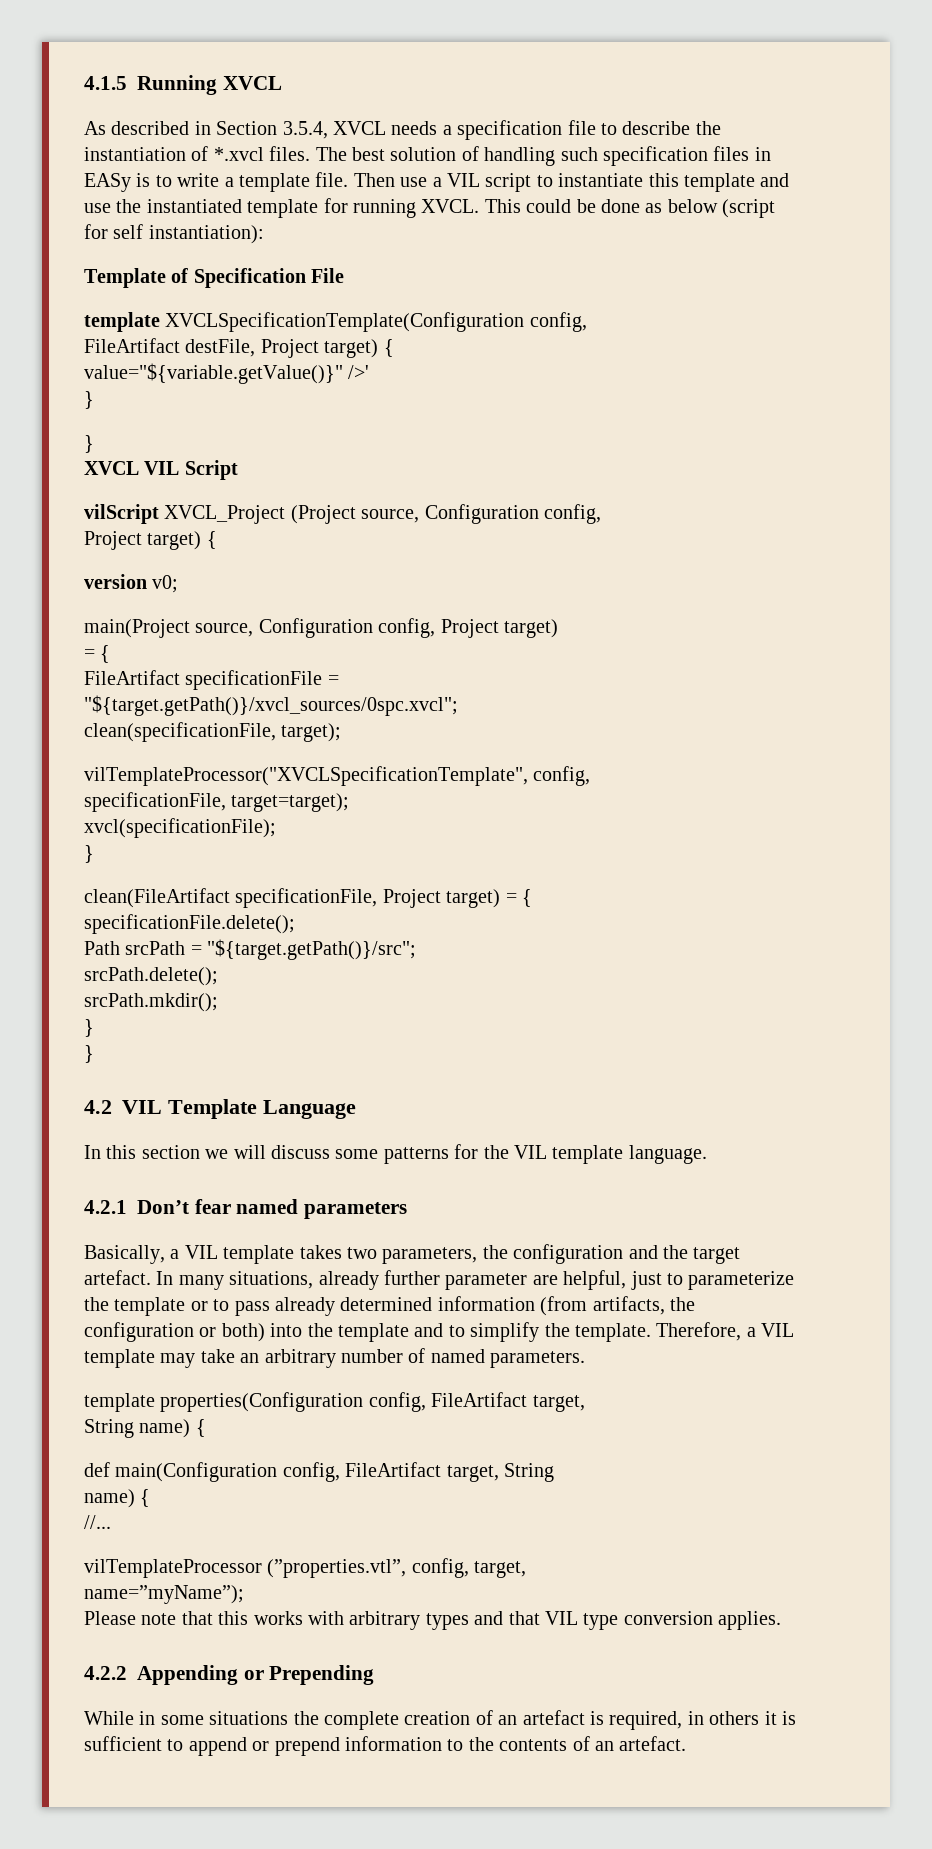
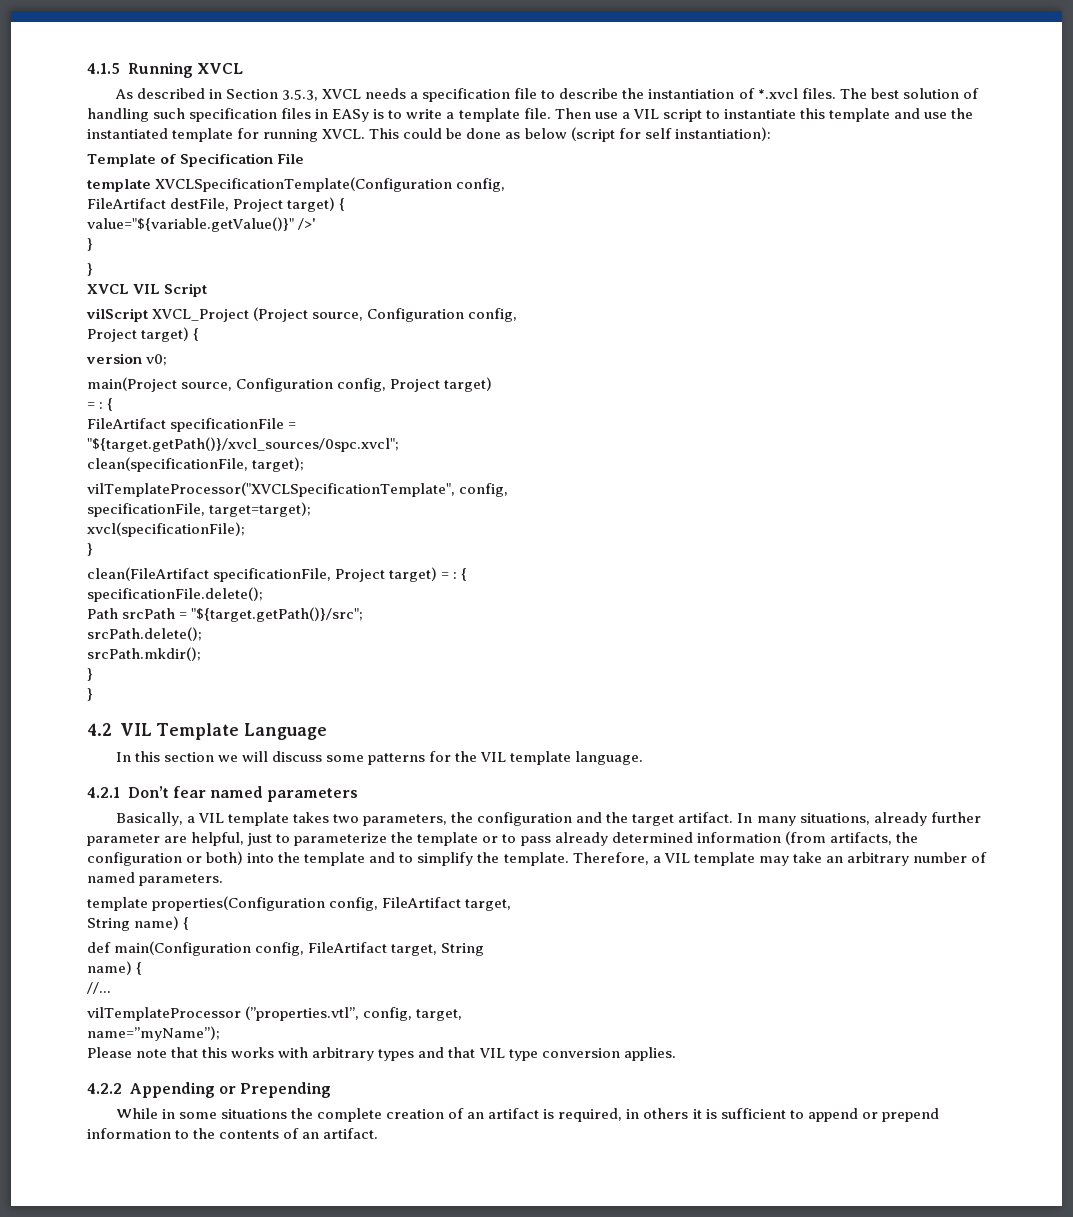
- As described in Section 3.5.4, XVCL needs a specification file to describe the instantiation of *.xvcl files.
+ As described in Section 3.5.3, XVCL needs a specification file to describe the instantiation of *.xvcl files.
  main(Project source, Configuration config, Project target)
- = {
+ = : {
- clean(FileArtifact specificationFile, Project target) = {
+ clean(FileArtifact specificationFile, Project target) = : {
- Basically, a VIL template takes two parameters, the configuration and the target artefact.
+ Basically, a VIL template takes two parameters, the configuration and the target artifact.
- While in some situations the complete creation of an artefact is required, in others it is sufficient to append or prepend information to the contents of an artefact.
+ While in some situations the complete creation of an artifact is required, in others it is sufficient to append or prepend information to the contents of an artifact.

